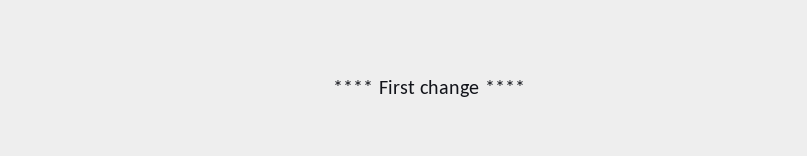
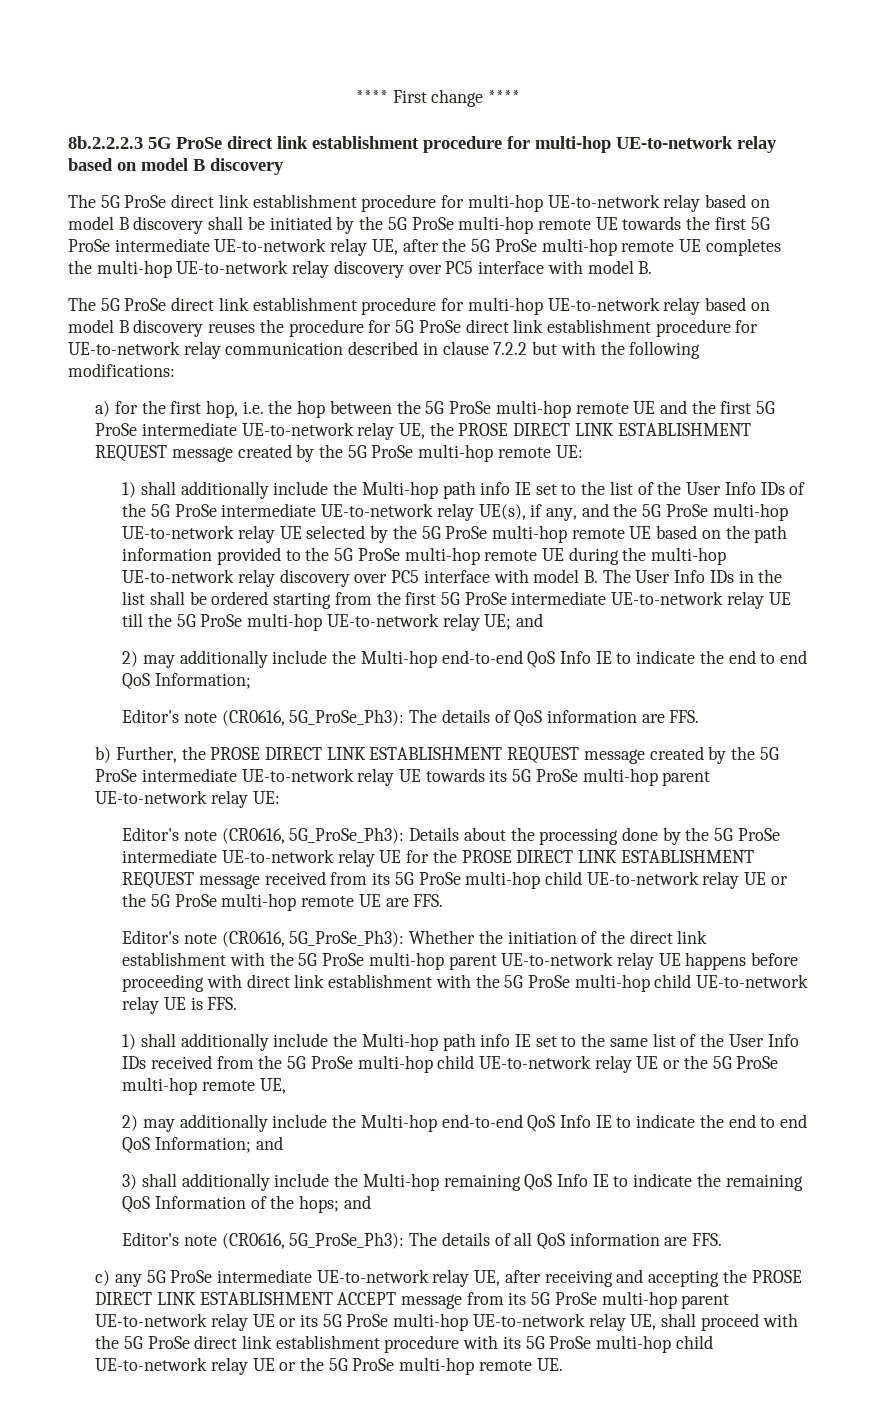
+ 8b.2.2.2.3 5G ProSe direct link establishment procedure for multi-hop UE-to-network relay based on model B discovery
+ The 5G ProSe direct link establishment procedure for multi-hop UE-to-network relay based on model B discovery shall be initiated by the 5G ProSe multi-hop remote UE towards the first 5G ProSe intermediate UE-to-network relay UE, after the 5G ProSe multi-hop remote UE completes the multi-hop UE-to-network relay discovery over PC5 interface with model B.
+ The 5G ProSe direct link establishment procedure for multi-hop UE-to-network relay based on model B discovery reuses the procedure for 5G ProSe direct link establishment procedure for UE-to-network relay communication described in clause 7.2.2 but with the following modifications:
+ a) for the first hop, i.e. the hop between the 5G ProSe multi-hop remote UE and the first 5G ProSe intermediate UE-to-network relay UE, the PROSE DIRECT LINK ESTABLISHMENT REQUEST message created by the 5G ProSe multi-hop remote UE:
+ 1) shall additionally include the Multi-hop path info IE set to the list of the User Info IDs of the 5G ProSe intermediate UE-to-network relay UE(s), if any, and the 5G ProSe multi-hop UE-to-network relay UE selected by the 5G ProSe multi-hop remote UE based on the path information provided to the 5G ProSe multi-hop remote UE during the multi-hop UE-to-network relay discovery over PC5 interface with model B. The User Info IDs in the list shall be ordered starting from the first 5G ProSe intermediate UE-to-network relay UE till the 5G ProSe multi-hop UE-to-network relay UE; and
+ 2) may additionally include the Multi-hop end-to-end QoS Info IE to indicate the end to end QoS Information;
+ Editor's note (CR0616, 5G_ProSe_Ph3): The details of QoS information are FFS.
+ b) Further, the PROSE DIRECT LINK ESTABLISHMENT REQUEST message created by the 5G ProSe intermediate UE-to-network relay UE towards its 5G ProSe multi-hop parent UE-to-network relay UE:
+ Editor's note (CR0616, 5G_ProSe_Ph3): Details about the processing done by the 5G ProSe intermediate UE-to-network relay UE for the PROSE DIRECT LINK ESTABLISHMENT REQUEST message received from its 5G ProSe multi-hop child UE-to-network relay UE or the 5G ProSe multi-hop remote UE are FFS.
+ Editor's note (CR0616, 5G_ProSe_Ph3): Whether the initiation of the direct link establishment with the 5G ProSe multi-hop parent UE-to-network relay UE happens before proceeding with direct link establishment with the 5G ProSe multi-hop child UE-to-network relay UE is FFS.
+ 1) shall additionally include the Multi-hop path info IE set to the same list of the User Info IDs received from the 5G ProSe multi-hop child UE-to-network relay UE or the 5G ProSe multi-hop remote UE,
+ 2) may additionally include the Multi-hop end-to-end QoS Info IE to indicate the end to end QoS Information; and
+ 3) shall additionally include the Multi-hop remaining QoS Info IE to indicate the remaining QoS Information of the hops; and
+ Editor's note (CR0616, 5G_ProSe_Ph3): The details of all QoS information are FFS.
+ c) any 5G ProSe intermediate UE-to-network relay UE, after receiving and accepting the PROSE DIRECT LINK ESTABLISHMENT ACCEPT message from its 5G ProSe multi-hop parent UE-to-network relay UE or its 5G ProSe multi-hop UE-to-network relay UE, shall proceed with the 5G ProSe direct link establishment procedure with its 5G ProSe multi-hop child UE-to-network relay UE or the 5G ProSe multi-hop remote UE.

